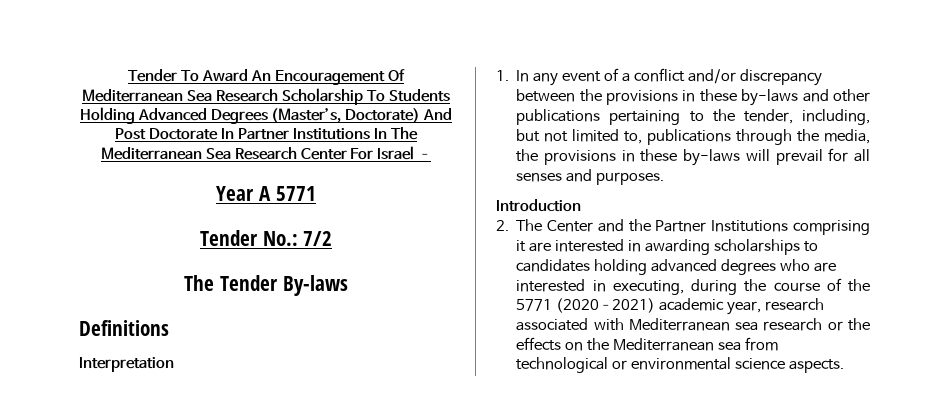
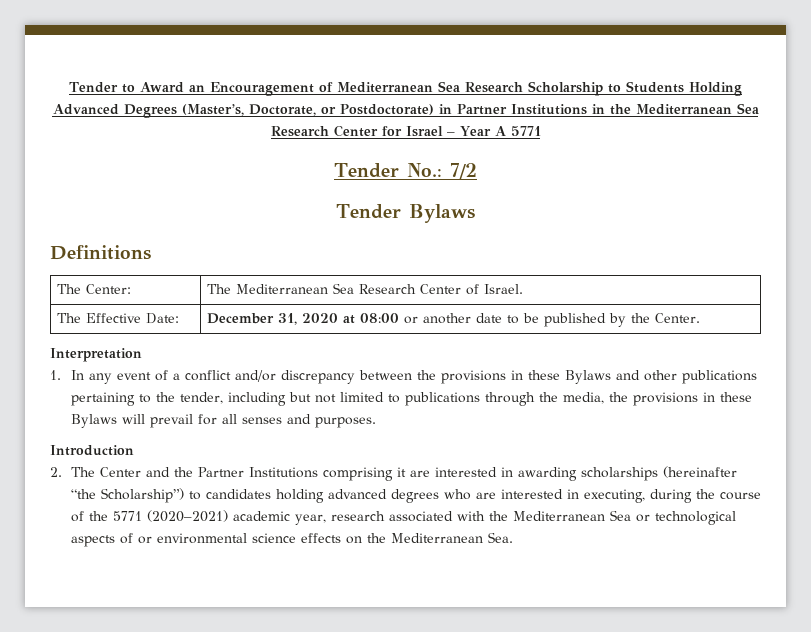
- Tender To Award An Encouragement Of Mediterranean Sea Research Scholarship To Students Holding Advanced Degrees (Master’s, Doctorate) And Post Doctorate In Partner Institutions In The Mediterranean Sea Research Center For Israel –
- Year A 5771
+ Tender to Award an Encouragement of Mediterranean Sea Research Scholarship to Students Holding Advanced Degrees (Master’s, Doctorate, or Postdoctorate) in Partner Institutions in the Mediterranean Sea Research Center for Israel – Year A 5771
- The Tender By-laws
+ Tender Bylaws
  Definitions
+ The Center: | The Mediterranean Sea Research Center of Israel.
+ The Effective Date: | December 31, 2020 at 08:00 or another date to be published by the Center.
- 1. In any event of a conflict and/or discrepancy between the provisions in these by-laws and other publications pertaining to the tender, including, but not limited to, publications through the media, the provisions in these by-laws will prevail for all senses and purposes.
+ 1. In any event of a conflict and/or discrepancy between the provisions in these Bylaws and other publications pertaining to the tender, including but not limited to publications through the media, the provisions in these Bylaws will prevail for all senses and purposes.
- 2. The Center and the Partner Institutions comprising it are interested in awarding scholarships to candidates holding advanced degrees who are interested in executing, during the course of the 5771 (2020–2021) academic year, research associated with Mediterranean sea research or the effects on the Mediterranean sea from technological or environmental science aspects.
+ 2. The Center and the Partner Institutions comprising it are interested in awarding scholarships (hereinafter “the Scholarship”) to candidates holding advanced degrees who are interested in executing, during the course of the 5771 (2020–2021) academic year, research associated with the Mediterranean Sea or technological aspects of or environmental science effects on the Mediterranean Sea.

